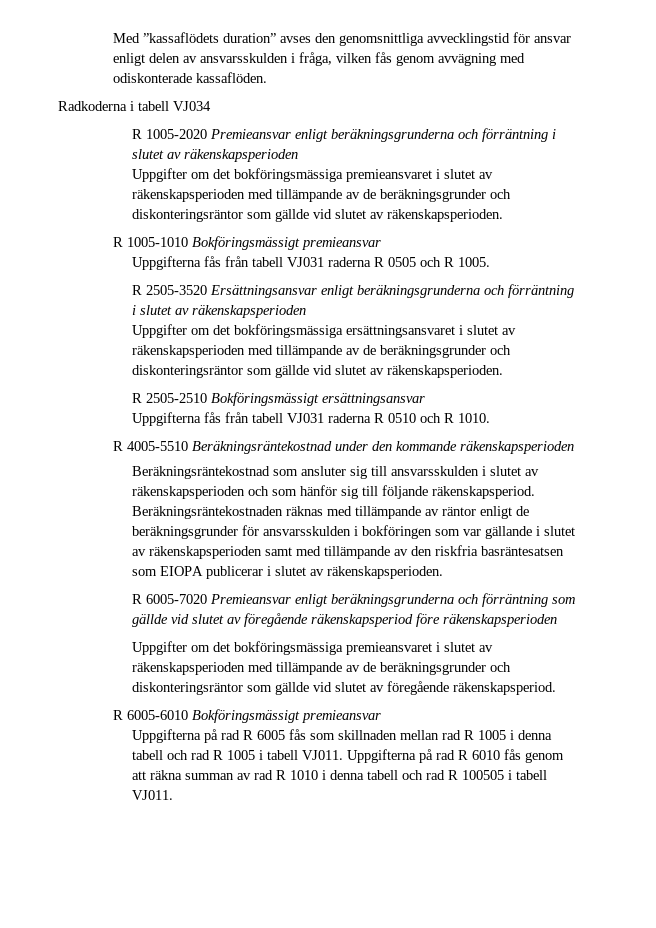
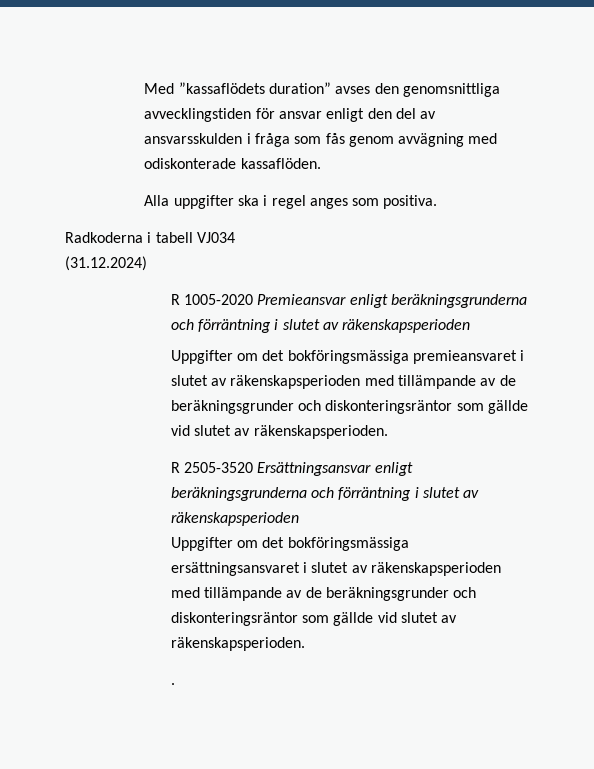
- Med ”kassaflödets duration” avses den genomsnittliga avvecklingstid för ansvar enligt delen av ansvarsskulden i fråga, vilken fås genom avvägning med odiskonterade kassaflöden.
+ Med ”kassaflödets duration” avses den genomsnittliga avvecklingstiden för ansvar enligt den del av ansvarsskulden i fråga som fås genom avvägning med odiskonterade kassaflöden.
+ Alla uppgifter ska i regel anges som positiva.
+ (31.12.2024)
- R 1005-1010 Bokföringsmässigt premieansvar
- Uppgifterna fås från tabell VJ031 raderna R 0505 och R 1005.
- R 2505-2510 Bokföringsmässigt ersättningsansvar
- Uppgifterna fås från tabell VJ031 raderna R 0510 och R 1010.
- R 4005-5510 Beräkningsräntekostnad under den kommande räkenskapsperioden
- Beräkningsräntekostnad som ansluter sig till ansvarsskulden i slutet av räkenskapsperioden och som hänför sig till följande räkenskapsperiod. Beräkningsräntekostnaden räknas med tillämpande av räntor enligt de beräkningsgrunder för ansvarsskulden i bokföringen som var gällande i slutet av räkenskapsperioden samt med tillämpande av den riskfria basräntesatsen som EIOPA publicerar i slutet av räkenskapsperioden.
- R 6005-7020 Premieansvar enligt beräkningsgrunderna och förräntning som gällde vid slutet av föregående räkenskapsperiod före räkenskapsperioden
- Uppgifter om det bokföringsmässiga premieansvaret i slutet av räkenskapsperioden med tillämpande av de beräkningsgrunder och diskonteringsräntor som gällde vid slutet av föregående räkenskapsperiod.
- R 6005-6010 Bokföringsmässigt premieansvar
- Uppgifterna på rad R 6005 fås som skillnaden mellan rad R 1005 i denna tabell och rad R 1005 i tabell VJ011. Uppgifterna på rad R 6010 fås genom att räkna summan av rad R 1010 i denna tabell och rad R 100505 i tabell VJ011.
+ .

